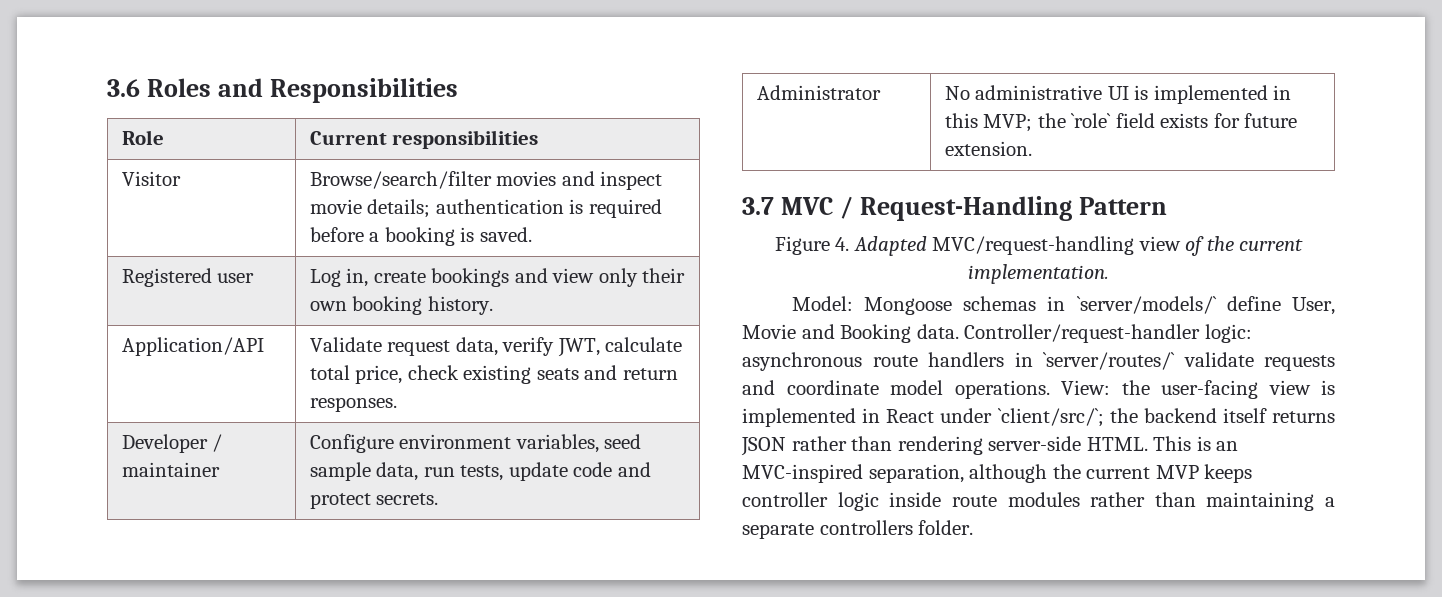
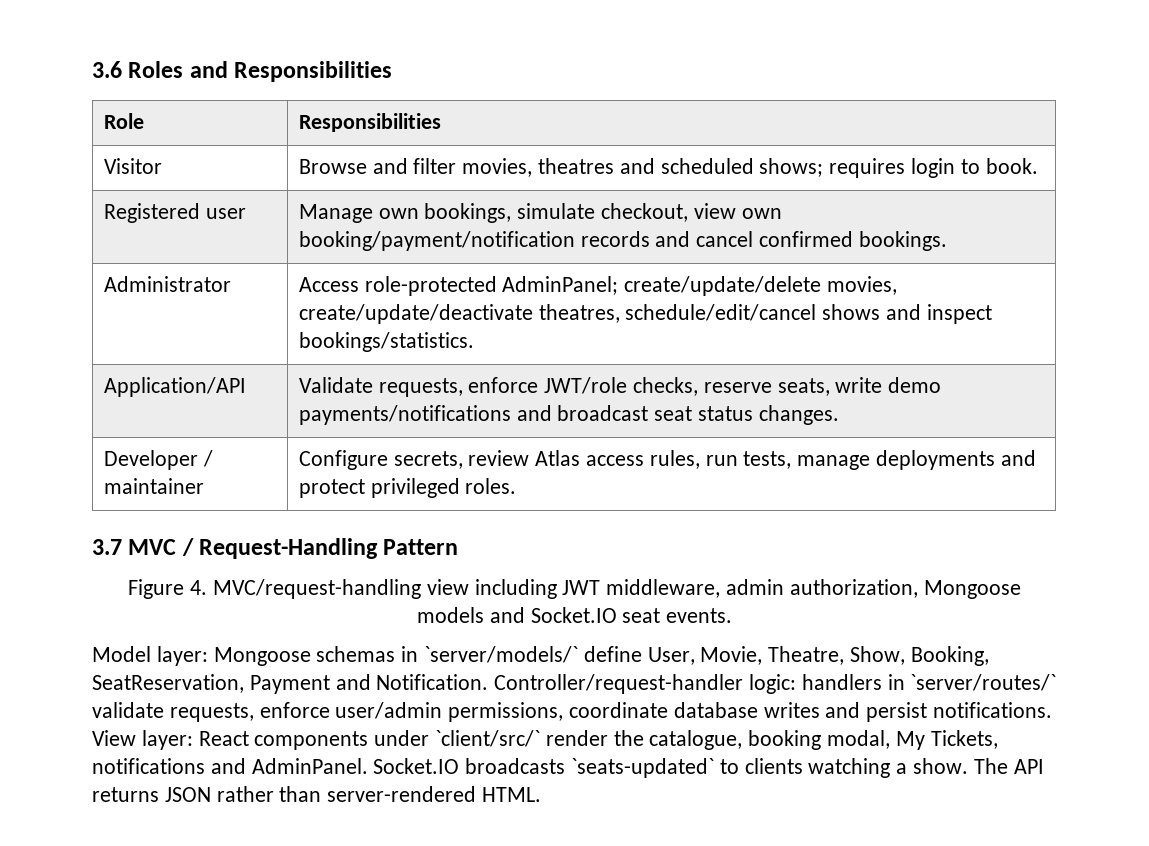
- Role | Current responsibilities
+ Role | Responsibilities
- Visitor | Browse/search/filter movies and inspect movie details; authentication is required before a booking is saved.
- Registered user | Log in, create bookings and view only their own booking history.
- Application/API | Validate request data, verify JWT, calculate total price, check existing seats and return responses.
- Developer / maintainer | Configure environment variables, seed sample data, run tests, update code and protect secrets.
- Administrator | No administrative UI is implemented in this MVP; the `role` field exists for future extension.
+ Visitor | Browse and filter movies, theatres and scheduled shows; requires login to book.
+ Registered user | Manage own bookings, simulate checkout, view own booking/payment/notification records and cancel confirmed bookings.
+ Administrator | Access role-protected AdminPanel; create/update/delete movies, create/update/deactivate theatres, schedule/edit/cancel shows and inspect bookings/statistics.
+ Application/API | Validate requests, enforce JWT/role checks, reserve seats, write demo payments/notifications and broadcast seat status changes.
+ Developer / maintainer | Configure secrets, review Atlas access rules, run tests, manage deployments and protect privileged roles.
- Figure 4. Adapted MVC/request-handling view of the current implementation.
- Model: Mongoose schemas in `server/models/` define User, Movie and Booking data. Controller/request-handler logic: asynchronous route handlers in `server/routes/` validate requests and coordinate model operations. View: the user-facing view is implemented in React under `client/src/`; the backend itself returns JSON rather than rendering server-side HTML. This is an MVC-inspired separation, although the current MVP keeps controller logic inside route modules rather than maintaining a separate controllers folder.
+ Figure 4. MVC/request-handling view including JWT middleware, admin authorization, Mongoose models and Socket.IO seat events.
+ Model layer: Mongoose schemas in `server/models/` define User, Movie, Theatre, Show, Booking, SeatReservation, Payment and Notification. Controller/request-handler logic: handlers in `server/routes/` validate requests, enforce user/admin permissions, coordinate database writes and persist notifications. View layer: React components under `client/src/` render the catalogue, booking modal, My Tickets, notifications and AdminPanel. Socket.IO broadcasts `seats-updated` to clients watching a show. The API returns JSON rather than server-rendered HTML.

